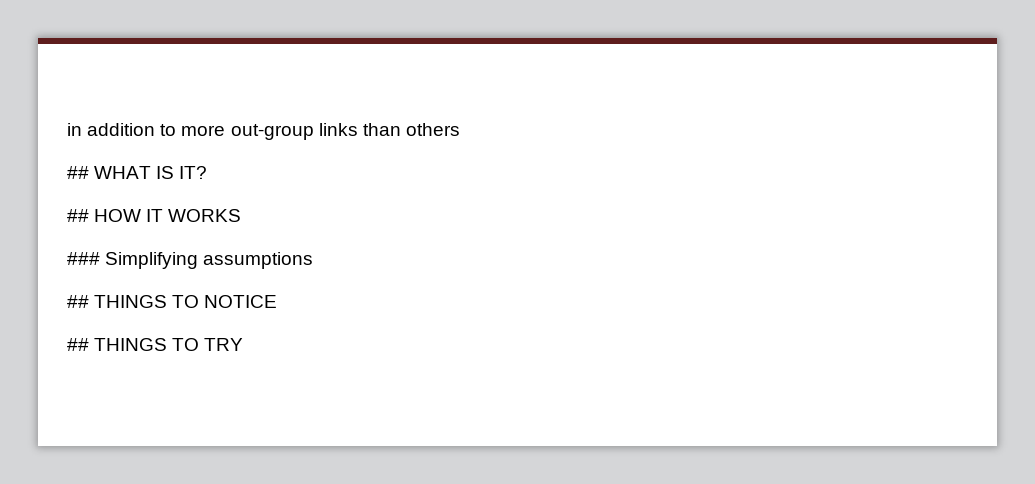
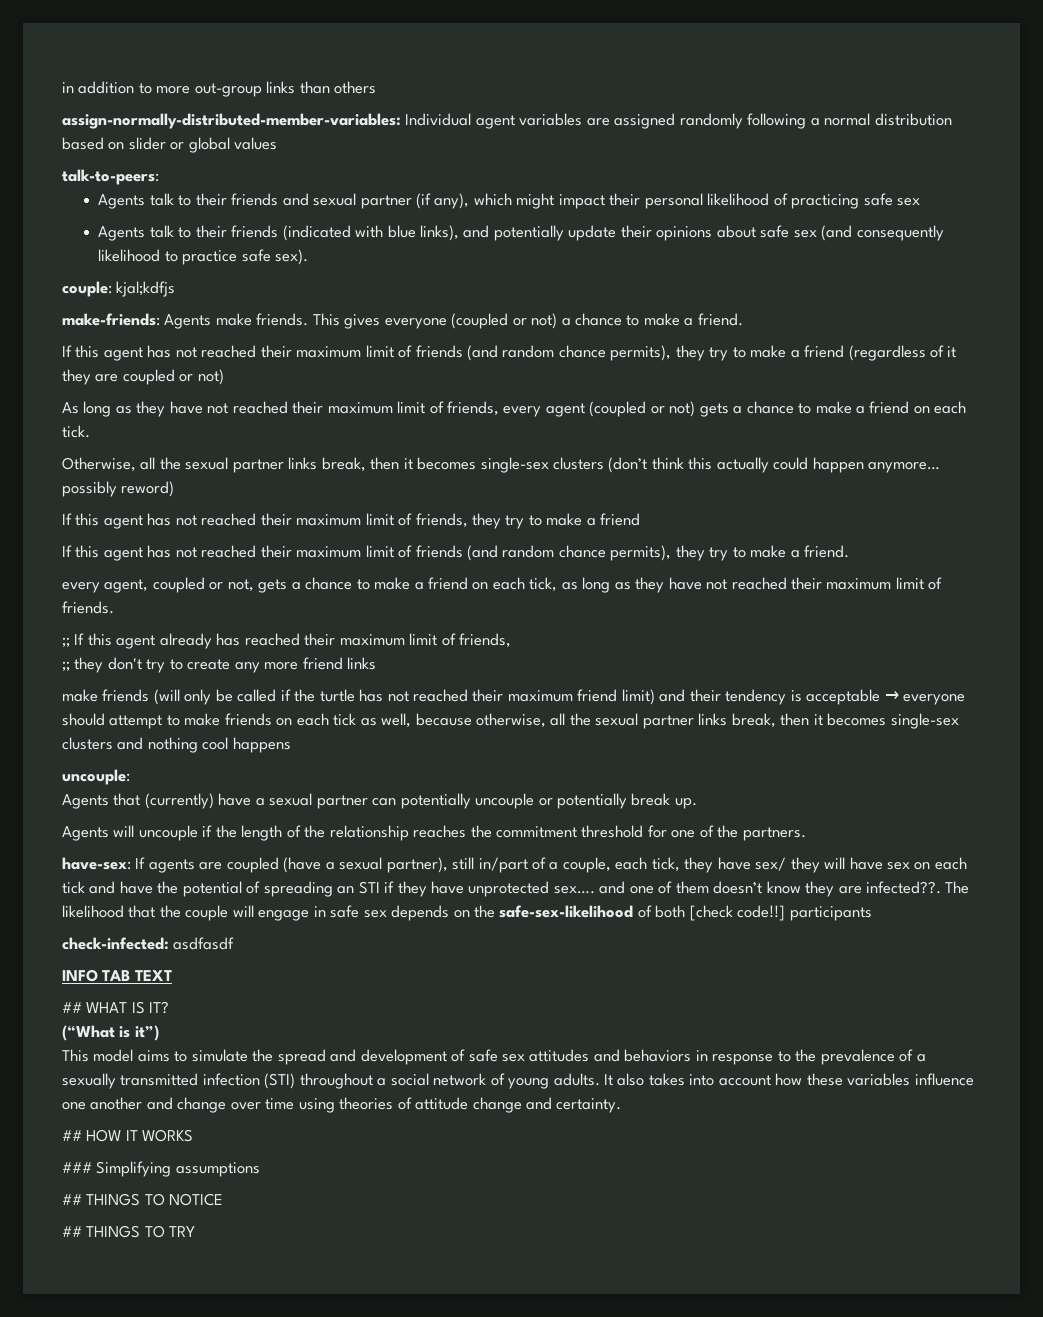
+ assign-normally-distributed-member-variables: Individual agent variables are assigned randomly following a normal distribution based on slider or global values
+ talk-to-peers:
+ Agents talk to their friends and sexual partner (if any), which might impact their personal likelihood of practicing safe sex
+ Agents talk to their friends (indicated with blue links), and potentially update their opinions about safe sex (and consequently likelihood to practice safe sex).
+ couple: kjal;kdfjs
+ make-friends: Agents make friends. This gives everyone (coupled or not) a chance to make a friend.
+ If this agent has not reached their maximum limit of friends (and random chance permits), they try to make a friend (regardless of it they are coupled or not)
+ As long as they have not reached their maximum limit of friends, every agent (coupled or not) gets a chance to make a friend on each tick.
+ Otherwise, all the sexual partner links break, then it becomes single-sex clusters (don’t think this actually could happen anymore… possibly reword)
+ If this agent has not reached their maximum limit of friends, they try to make a friend
+ If this agent has not reached their maximum limit of friends (and random chance permits), they try to make a friend.
+ every agent, coupled or not, gets a chance to make a friend on each tick, as long as they have not reached their maximum limit of friends.
+ ;; If this agent already has reached their maximum limit of friends,
+ ;; they don't try to create any more friend links
+ make friends (will only be called if the turtle has not reached their maximum friend limit) and their tendency is acceptable → everyone should attempt to make friends on each tick as well, because otherwise, all the sexual partner links break, then it becomes single-sex clusters and nothing cool happens
+ uncouple:
+ Agents that (currently) have a sexual partner can potentially uncouple or potentially break up.
+ Agents will uncouple if the length of the relationship reaches the commitment threshold for one of the partners.
+ have-sex: If agents are coupled (have a sexual partner), still in/part of a couple, each tick, they have sex/ they will have sex on each tick and have the potential of spreading an STI if they have unprotected sex…. and one of them doesn’t know they are infected??. The likelihood that the couple will engage in safe sex depends on the safe-sex-likelihood of both [check code!!] participants
+ check-infected: asdfasdf
+ INFO TAB TEXT
  ## WHAT IS IT?
+ (“What is it”)
+ This model aims to simulate the spread and development of safe sex attitudes and behaviors in response to the prevalence of a sexually transmitted infection (STI) throughout a social network of young adults. It also takes into account how these variables influence one another and change over time using theories of attitude change and certainty.

